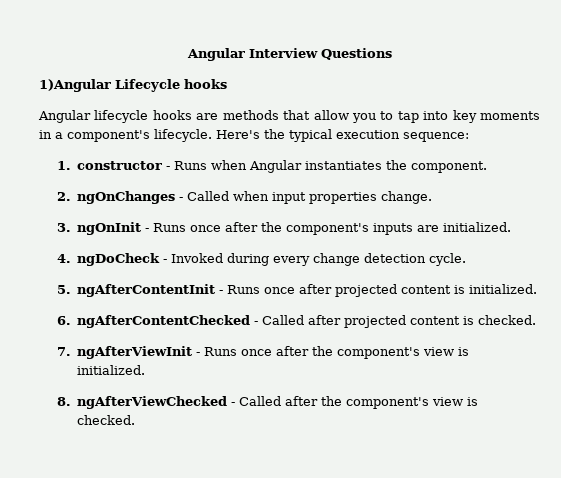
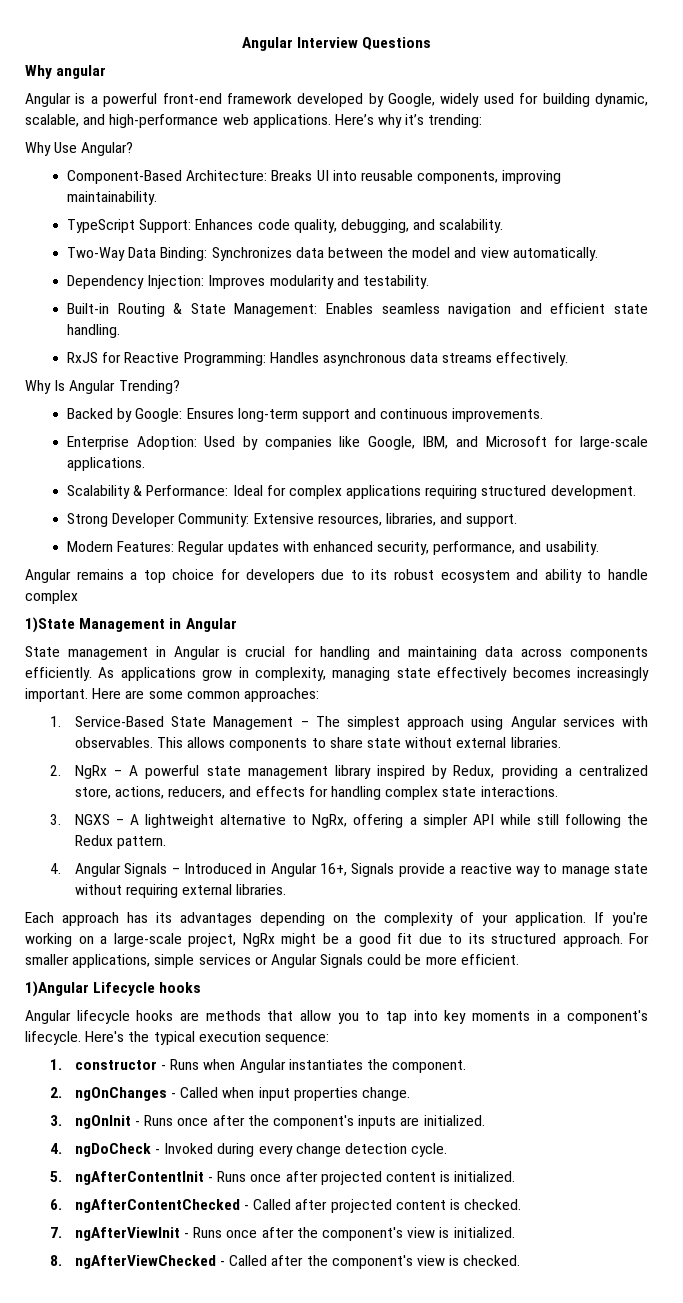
+ Why angular
+ Angular is a powerful front-end framework developed by Google, widely used for building dynamic, scalable, and high-performance web applications. Here’s why it’s trending:
+ Why Use Angular?
+ Component-Based Architecture: Breaks UI into reusable components, improving maintainability.
+ TypeScript Support: Enhances code quality, debugging, and scalability.
+ Two-Way Data Binding: Synchronizes data between the model and view automatically.
+ Dependency Injection: Improves modularity and testability.
+ Built-in Routing & State Management: Enables seamless navigation and efficient state handling.
+ RxJS for Reactive Programming: Handles asynchronous data streams effectively.
+ Why Is Angular Trending?
+ Backed by Google: Ensures long-term support and continuous improvements.
+ Enterprise Adoption: Used by companies like Google, IBM, and Microsoft for large-scale applications.
+ Scalability & Performance: Ideal for complex applications requiring structured development.
+ Strong Developer Community: Extensive resources, libraries, and support.
+ Modern Features: Regular updates with enhanced security, performance, and usability.
+ Angular remains a top choice for developers due to its robust ecosystem and ability to handle complex
+ 1)State Management in Angular
+ State management in Angular is crucial for handling and maintaining data across components efficiently. As applications grow in complexity, managing state effectively becomes increasingly important. Here are some common approaches:
+ 1. Service-Based State Management – The simplest approach using Angular services with observables. This allows components to share state without external libraries.
+ 2. NgRx – A powerful state management library inspired by Redux, providing a centralized store, actions, reducers, and effects for handling complex state interactions.
+ 3. NGXS – A lightweight alternative to NgRx, offering a simpler API while still following the Redux pattern.
+ 4. Angular Signals – Introduced in Angular 16+, Signals provide a reactive way to manage state without requiring external libraries.
+ Each approach has its advantages depending on the complexity of your application. If you're working on a large-scale project, NgRx might be a good fit due to its structured approach. For smaller applications, simple services or Angular Signals could be more efficient.

